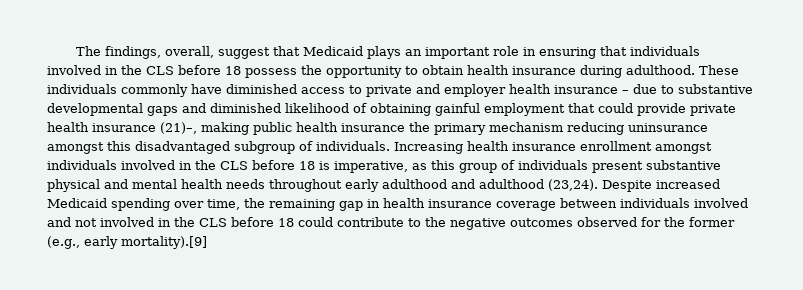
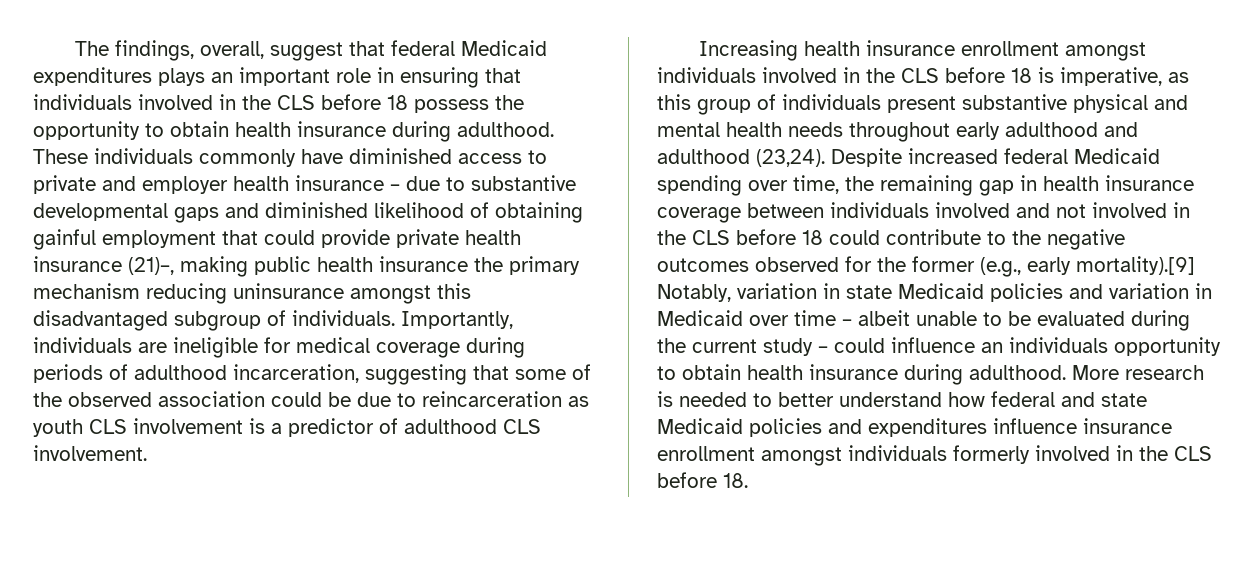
- The findings, overall, suggest that Medicaid plays an important role in ensuring that individuals involved in the CLS before 18 possess the opportunity to obtain health insurance during adulthood.
+ The findings, overall, suggest that federal Medicaid expenditures plays an important role in ensuring that individuals involved in the CLS before 18 possess the opportunity to obtain health insurance during adulthood.
- These individuals commonly have diminished access to private and employer health insurance – due to substantive developmental gaps and diminished likelihood of obtaining gainful employment that could provide private health insurance (21)–, making public health insurance the primary mechanism reducing uninsurance amongst this disadvantaged subgroup of individuals. Increasing health insurance enrollment amongst individuals involved in the CLS before 18 is imperative, as this group of individuals present substantive physical and mental health needs throughout early adulthood and adulthood (23,24).
+ These individuals commonly have diminished access to private and employer health insurance – due to substantive developmental gaps and diminished likelihood of obtaining gainful employment that could provide private health insurance (21)–, making public health insurance the primary mechanism reducing uninsurance amongst this disadvantaged subgroup of individuals. Importantly, individuals are ineligible for medical coverage during periods of adulthood incarceration, suggesting that some of the observed association could be due to reincarceration as youth CLS involvement is a predictor of adulthood CLS involvement.
+ Increasing health insurance enrollment amongst individuals involved in the CLS before 18 is imperative, as this group of individuals present substantive physical and mental health needs throughout early adulthood and adulthood (23,24).
- Despite increased Medicaid spending over time, the remaining gap in health insurance coverage between individuals involved and not involved in the CLS before 18 could contribute to the negative outcomes observed for the former (e.g., early mortality).[9]
+ Despite increased federal Medicaid spending over time, the remaining gap in health insurance coverage between individuals involved and not involved in the CLS before 18 could contribute to the negative outcomes observed for the former (e.g., early mortality).[9] Notably, variation in state Medicaid policies and variation in Medicaid over time – albeit unable to be evaluated during the current study – could influence an individuals opportunity to obtain health insurance during adulthood. More research is needed to better understand how federal and state Medicaid policies and expenditures influence insurance enrollment amongst individuals formerly involved in the CLS before 18.

